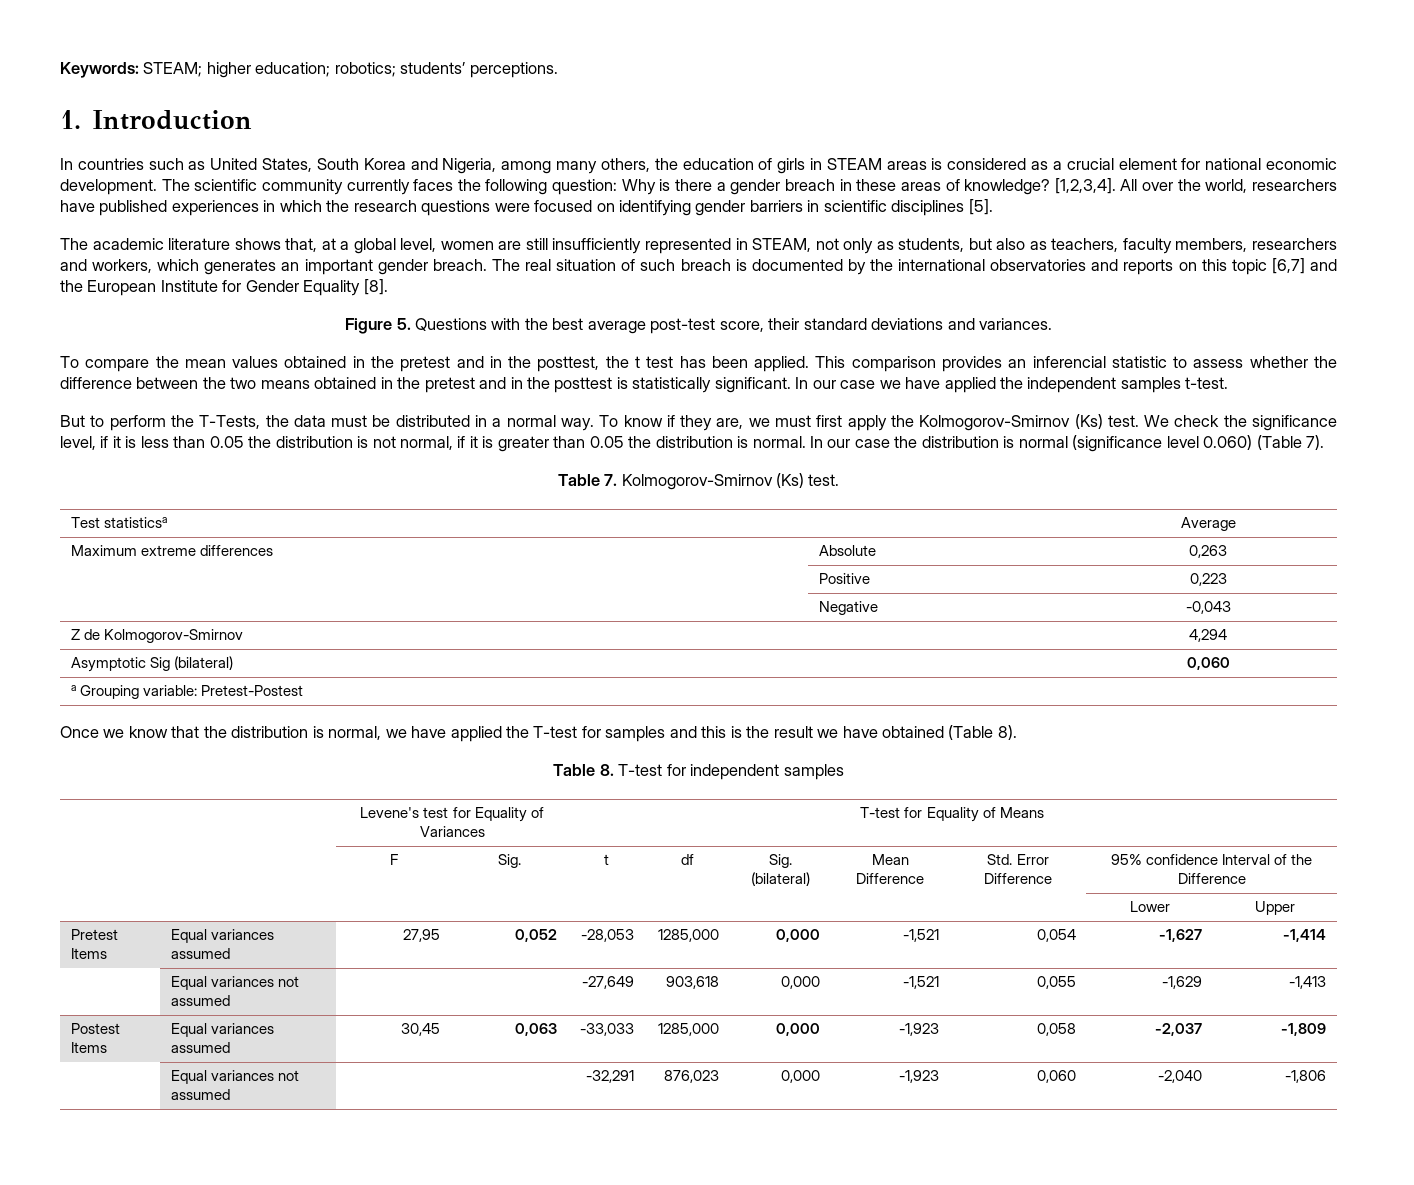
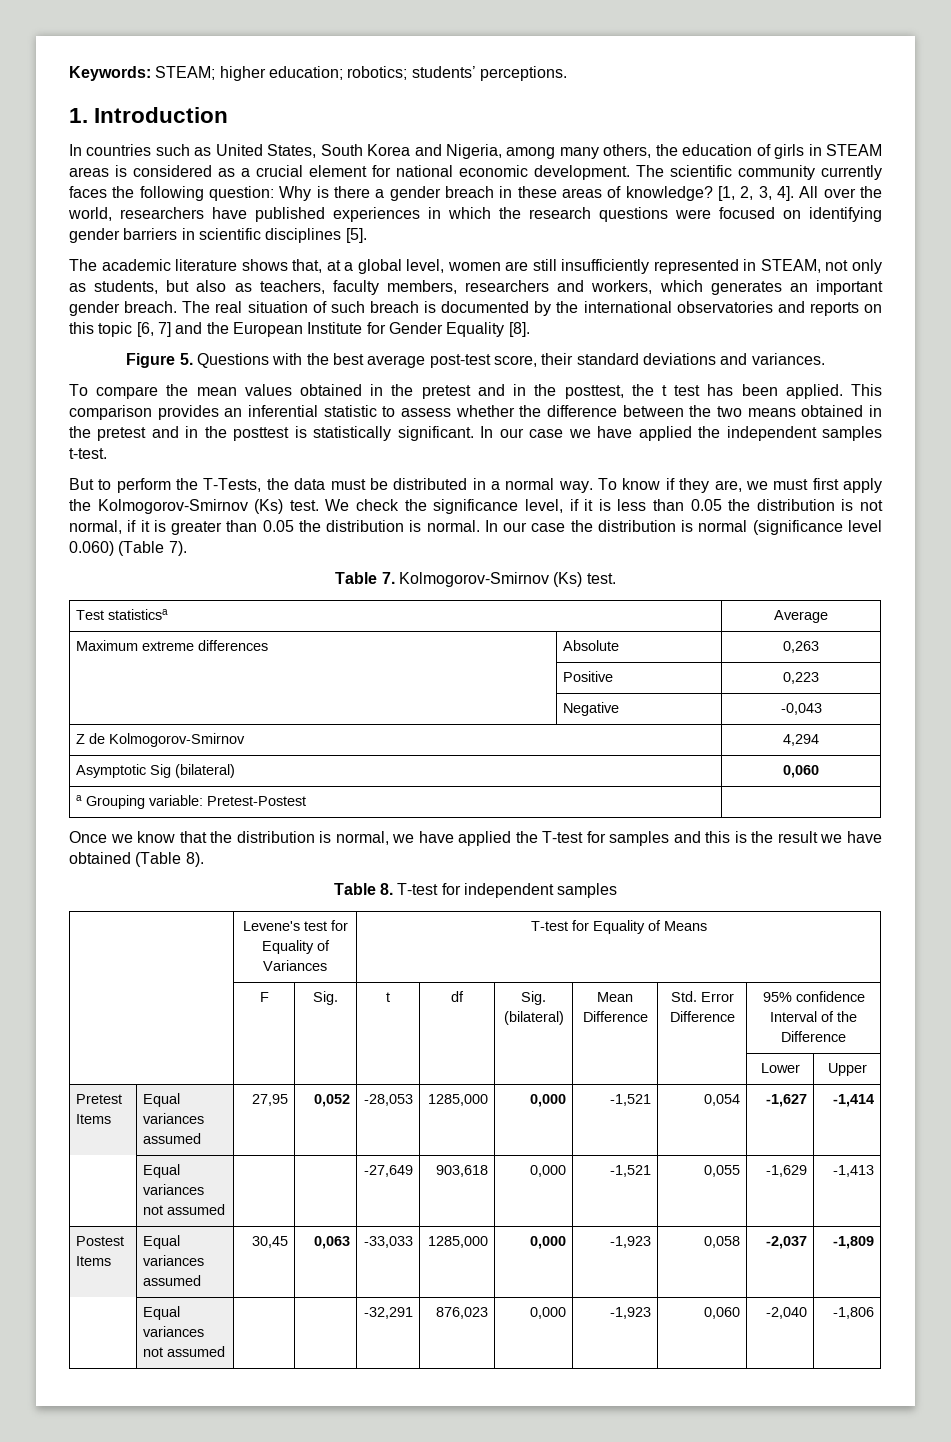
- [1,2,3,4].
+ [1, 2, 3, 4].
- The real situation of such breach is documented by the international observatories and reports on this topic [6,7] and the European Institute for Gender Equality [8].
+ The real situation of such breach is documented by the international observatories and reports on this topic [6, 7] and the European Institute for Gender Equality [8].
- This comparison provides an inferencial statistic to assess whether the difference between the two means obtained in the pretest and in the posttest is statistically significant.
+ This comparison provides an inferential statistic to assess whether the difference between the two means obtained in the pretest and in the posttest is statistically significant.

